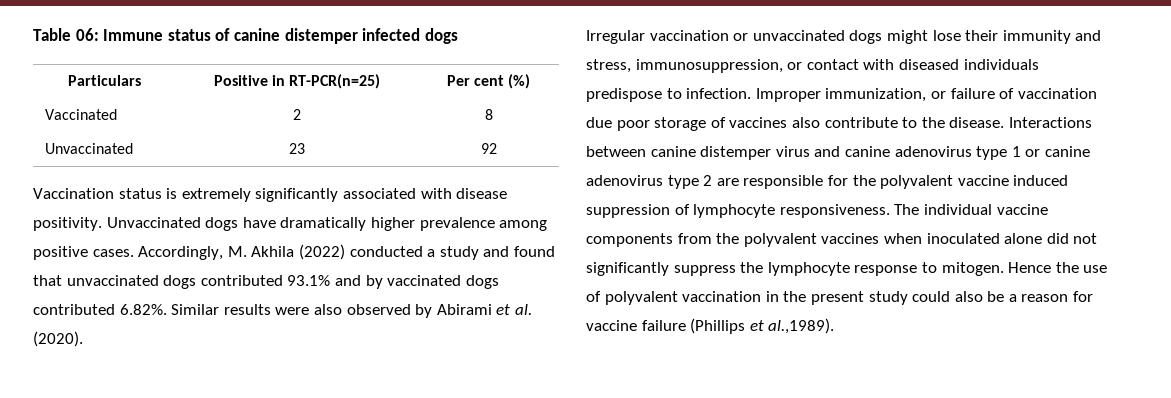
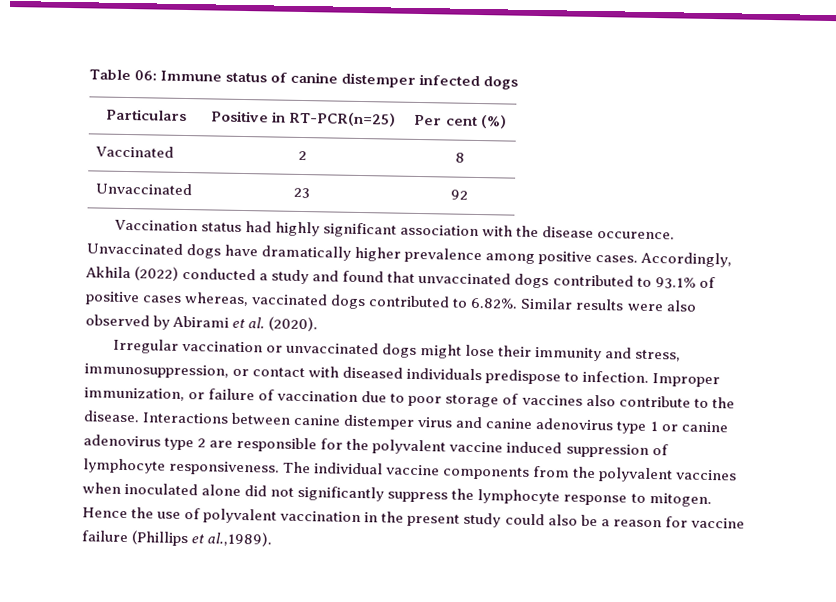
- Vaccination status is extremely significantly associated with disease positivity.
+ Vaccination status had highly significant association with the disease occurence.
- Accordingly, M. Akhila (2022) conducted a study and found that unvaccinated dogs contributed 93.1% and by vaccinated dogs contributed 6.82%. Similar results were also observed by Abirami et al. (2020).
+ Accordingly, Akhila (2022) conducted a study and found that unvaccinated dogs contributed to 93.1% of positive cases whereas, vaccinated dogs contributed to 6.82%. Similar results were also observed by Abirami et al. (2020).
- Improper immunization, or failure of vaccination due poor storage of vaccines also contribute to the disease.
+ Improper immunization, or failure of vaccination due to poor storage of vaccines also contribute to the disease.

